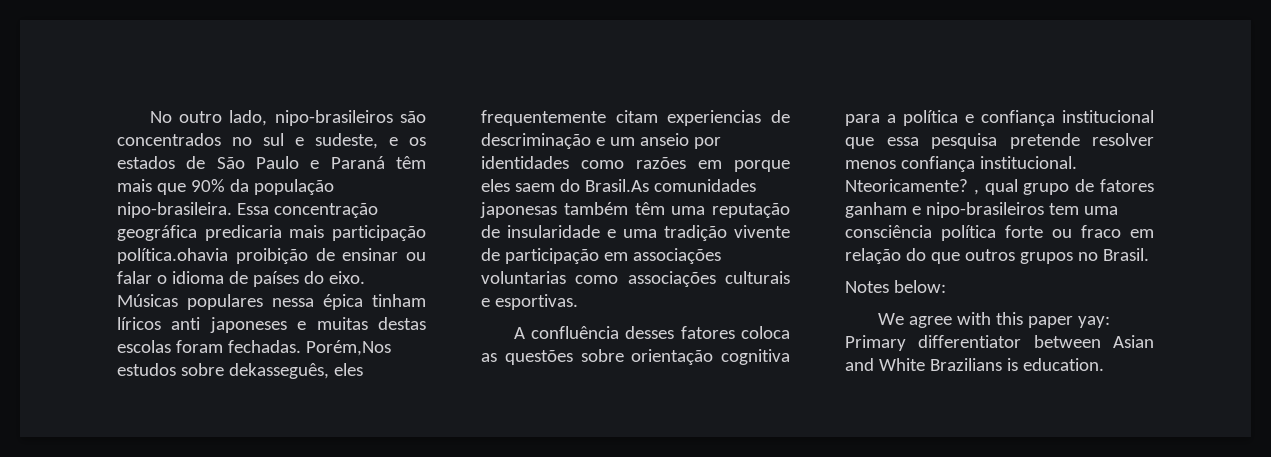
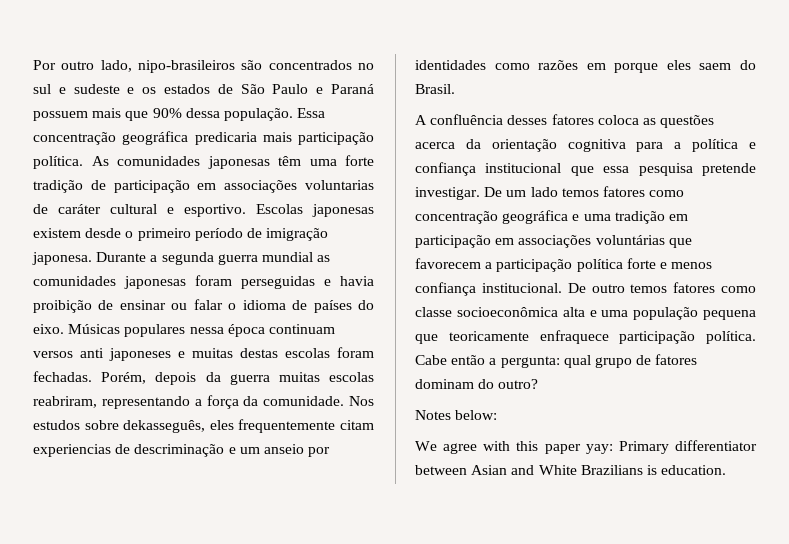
- No outro lado, nipo-brasileiros são concentrados no sul e sudeste, e os estados de São Paulo e Paraná têm mais que 90% da população nipo-brasileira.
+ Por outro lado, nipo-brasileiros são concentrados no sul e sudeste e os estados de São Paulo e Paraná possuem mais que 90% dessa população.
- Essa concentração geográfica predicaria mais participação política.ohavia proibição de ensinar ou falar o idioma de países do eixo.
+ Essa concentração geográfica predicaria mais participação política. As comunidades japonesas têm uma forte tradição de participação em associações voluntarias de caráter cultural e esportivo. Escolas japonesas existem desde o primeiro período de imigração japonesa. Durante a segunda guerra mundial as comunidades japonesas foram perseguidas e havia proibição de ensinar ou falar o idioma de países do eixo.
- Músicas populares nessa épica tinham líricos anti japoneses e muitas destas escolas foram fechadas.
+ Músicas populares nessa época continuam versos anti japoneses e muitas destas escolas foram fechadas.
- Porém,Nos estudos sobre dekasseguês, eles frequentemente citam experiencias de descriminação e um anseio por identidades como razões em porque eles saem do Brasil.As comunidades japonesas também têm uma reputação de insularidade e uma tradição vivente de participação em associações voluntarias como associações culturais e esportivas.
+ Porém, depois da guerra muitas escolas reabriram, representando a força da comunidade. Nos estudos sobre dekasseguês, eles frequentemente citam experiencias de descriminação e um anseio por identidades como razões em porque eles saem do Brasil.
- A confluência desses fatores coloca as questões sobre orientação cognitiva para a política e confiança institucional que essa pesquisa pretende resolver menos confiança institucional. Nteoricamente? , qual grupo de fatores ganham e nipo-brasileiros tem uma consciência política forte ou fraco em relação do que outros grupos no Brasil.
+ A confluência desses fatores coloca as questões acerca da orientação cognitiva para a política e confiança institucional que essa pesquisa pretende investigar. De um lado temos fatores como concentração geográfica e uma tradição em participação em associações voluntárias que favorecem a participação política forte e menos confiança institucional. De outro temos fatores como classe socioeconômica alta e uma população pequena que teoricamente enfraquece participação política. Cabe então a pergunta: qual grupo de fatores dominam do outro?

